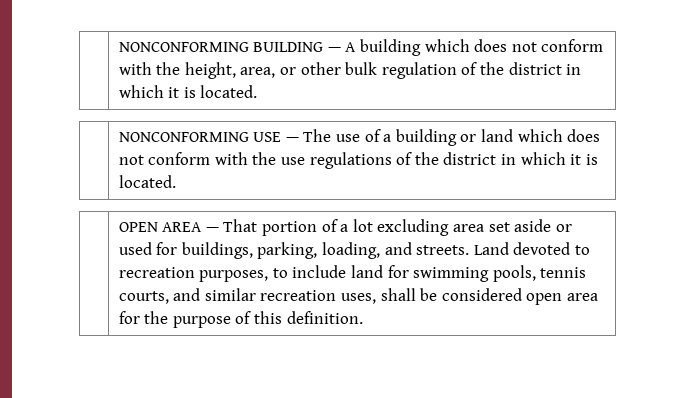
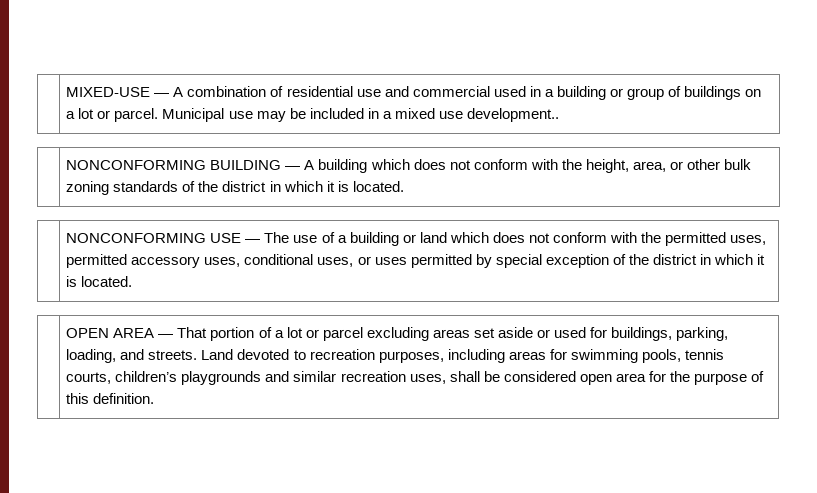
+ | MIXED-USE — A combination of residential use and commercial used in a building or group of buildings on a lot or parcel. Municipal use may be included in a mixed use development..
- | NONCONFORMING BUILDING — A building which does not conform with the height, area, or other bulk regulation of the district in which it is located.
+ | NONCONFORMING BUILDING — A building which does not conform with the height, area, or other bulk zoning standards of the district in which it is located.
- | NONCONFORMING USE — The use of a building or land which does not conform with the use regulations of the district in which it is located.
+ | NONCONFORMING USE — The use of a building or land which does not conform with the permitted uses, permitted accessory uses, conditional uses, or uses permitted by special exception of the district in which it is located.
- OPEN AREA — That portion of a lot excluding area set aside or used for buildings, parking, loading, and streets.
+ OPEN AREA — That portion of a lot or parcel excluding areas set aside or used for buildings, parking, loading, and streets.
- Land devoted to recreation purposes, to include land for swimming pools, tennis courts, and similar recreation uses, shall be considered open area for the purpose of this definition.
+ Land devoted to recreation purposes, including areas for swimming pools, tennis courts, children’s playgrounds and similar recreation uses, shall be considered open area for the purpose of this definition.

